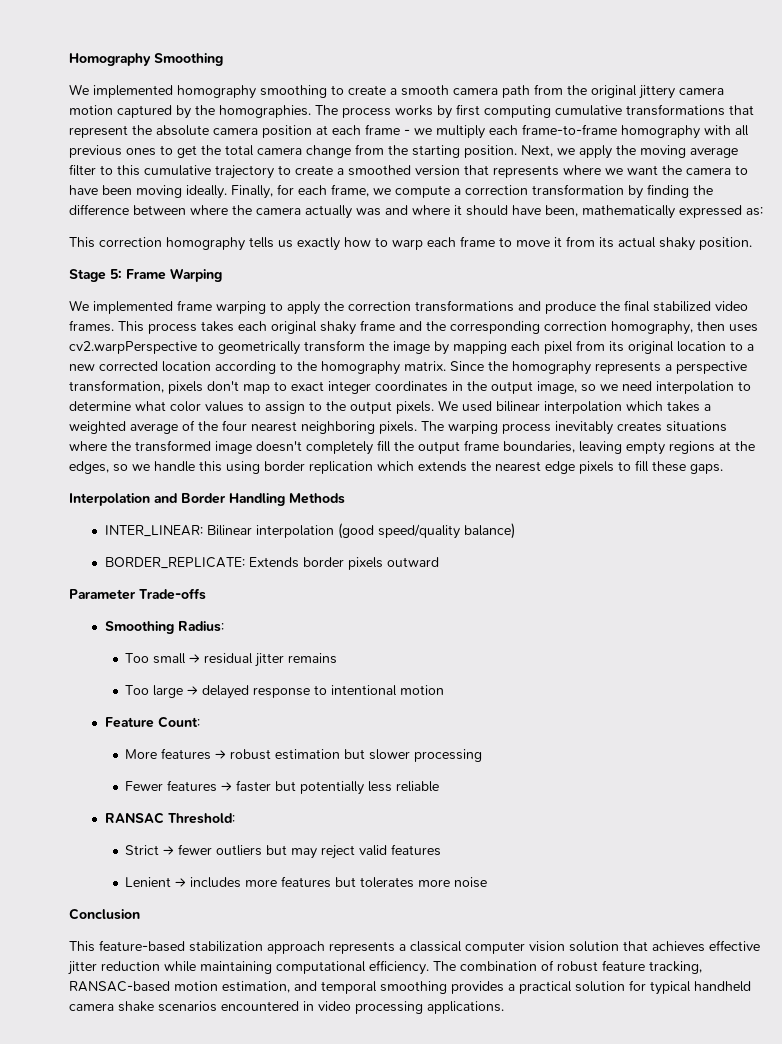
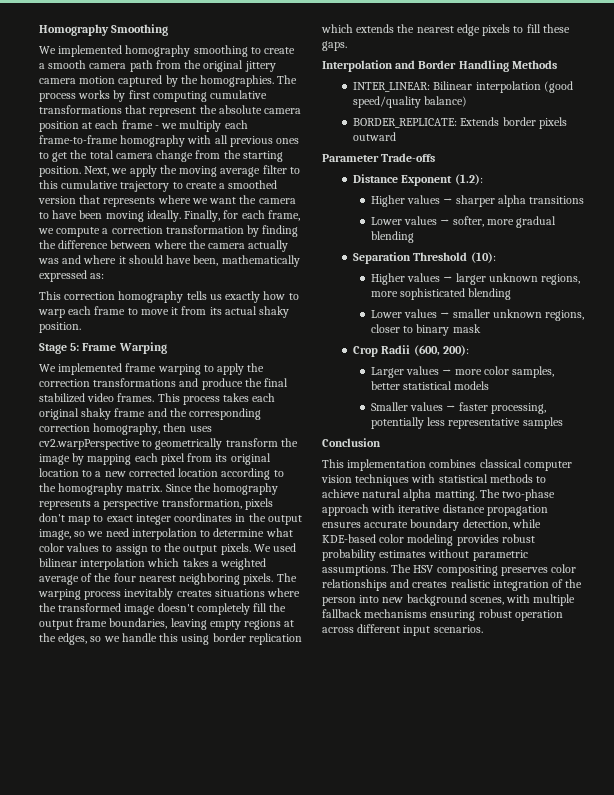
- Smoothing Radius:
- Too small → residual jitter remains
- Too large → delayed response to intentional motion
- Feature Count:
- More features → robust estimation but slower processing
- Fewer features → faster but potentially less reliable
- RANSAC Threshold:
- Strict → fewer outliers but may reject valid features
- Lenient → includes more features but tolerates more noise
+ Distance Exponent (1.2):
+ Higher values → sharper alpha transitions
+ Lower values → softer, more gradual blending
+ Separation Threshold (10):
+ Higher values → larger unknown regions, more sophisticated blending
+ Lower values → smaller unknown regions, closer to binary mask
+ Crop Radii (600, 200):
+ Larger values → more color samples, better statistical models
+ Smaller values → faster processing, potentially less representative samples
  Conclusion
- This feature-based stabilization approach represents a classical computer vision solution that achieves effective jitter reduction while maintaining computational efficiency. The combination of robust feature tracking, RANSAC-based motion estimation, and temporal smoothing provides a practical solution for typical handheld camera shake scenarios encountered in video processing applications.
+ This implementation combines classical computer vision techniques with statistical methods to achieve natural alpha matting. The two-phase approach with iterative distance propagation ensures accurate boundary detection, while KDE-based color modeling provides robust probability estimates without parametric assumptions. The HSV compositing preserves color relationships and creates realistic integration of the person into new background scenes, with multiple fallback mechanisms ensuring robust operation across different input scenarios.

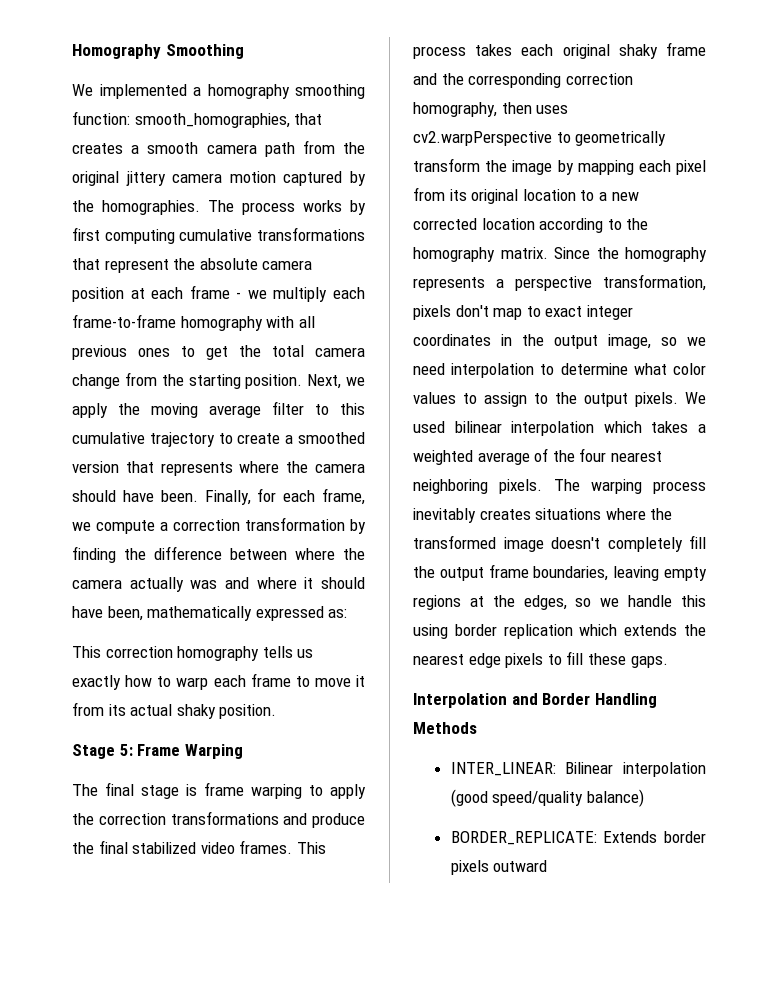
- We implemented homography smoothing to create a smooth camera path from the original jittery camera motion captured by the homographies.
+ We implemented a homography smoothing function: smooth_homographies, that creates a smooth camera path from the original jittery camera motion captured by the homographies.
- Next, we apply the moving average filter to this cumulative trajectory to create a smoothed version that represents where we want the camera to have been moving ideally.
+ Next, we apply the moving average filter to this cumulative trajectory to create a smoothed version that represents where the camera should have been.
- We implemented frame warping to apply the correction transformations and produce the final stabilized video frames.
+ The final stage is frame warping to apply the correction transformations and produce the final stabilized video frames.
- Parameter Trade-offs
- Distance Exponent (1.2):
- Higher values → sharper alpha transitions
- Lower values → softer, more gradual blending
- Separation Threshold (10):
- Higher values → larger unknown regions, more sophisticated blending
- Lower values → smaller unknown regions, closer to binary mask
- Crop Radii (600, 200):
- Larger values → more color samples, better statistical models
- Smaller values → faster processing, potentially less representative samples
- Conclusion
- This implementation combines classical computer vision techniques with statistical methods to achieve natural alpha matting. The two-phase approach with iterative distance propagation ensures accurate boundary detection, while KDE-based color modeling provides robust probability estimates without parametric assumptions. The HSV compositing preserves color relationships and creates realistic integration of the person into new background scenes, with multiple fallback mechanisms ensuring robust operation across different input scenarios.

